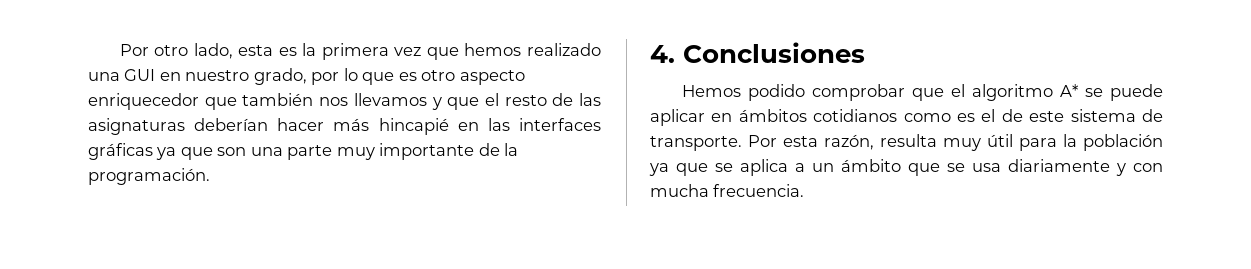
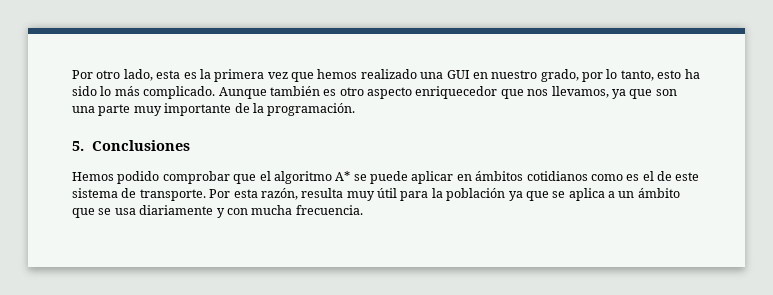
- Por otro lado, esta es la primera vez que hemos realizado una GUI en nuestro grado, por lo que es otro aspecto enriquecedor que también nos llevamos y que el resto de las asignaturas deberían hacer más hincapié en las interfaces gráficas ya que son una parte muy importante de la programación.
+ Por otro lado, esta es la primera vez que hemos realizado una GUI en nuestro grado, por lo tanto, esto ha sido lo más complicado. Aunque también es otro aspecto enriquecedor que nos llevamos, ya que son una parte muy importante de la programación.
- 4. Conclusiones
+ 5. Conclusiones

